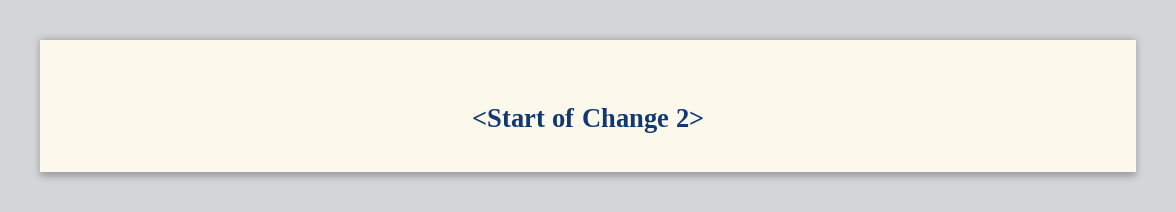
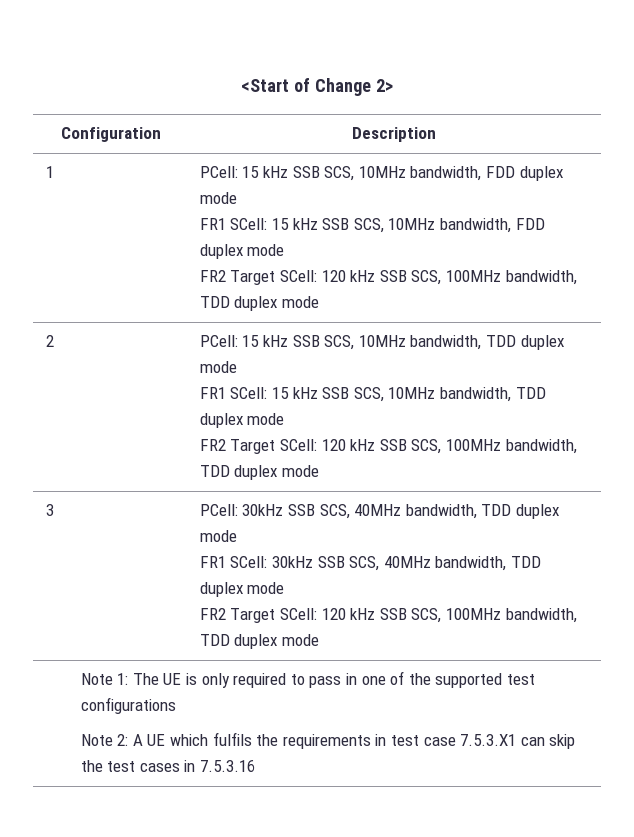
+ Configuration | Description
+ 1 | PCell: 15 kHz SSB SCS, 10MHz bandwidth, FDD duplex mode
+ FR1 SCell: 15 kHz SSB SCS, 10MHz bandwidth, FDD duplex mode
+ FR2 Target SCell: 120 kHz SSB SCS, 100MHz bandwidth, TDD duplex mode
+ 2 | PCell: 15 kHz SSB SCS, 10MHz bandwidth, TDD duplex mode
+ FR1 SCell: 15 kHz SSB SCS, 10MHz bandwidth, TDD duplex mode
+ FR2 Target SCell: 120 kHz SSB SCS, 100MHz bandwidth, TDD duplex mode
+ 3 | PCell: 30kHz SSB SCS, 40MHz bandwidth, TDD duplex mode
+ FR1 SCell: 30kHz SSB SCS, 40MHz bandwidth, TDD duplex mode
+ FR2 Target SCell: 120 kHz SSB SCS, 100MHz bandwidth, TDD duplex mode
+ Note 1: The UE is only required to pass in one of the supported test configurations
+ Note 2: A UE which fulfils the requirements in test case 7.5.3.X1 can skip the test cases in 7.5.3.16

